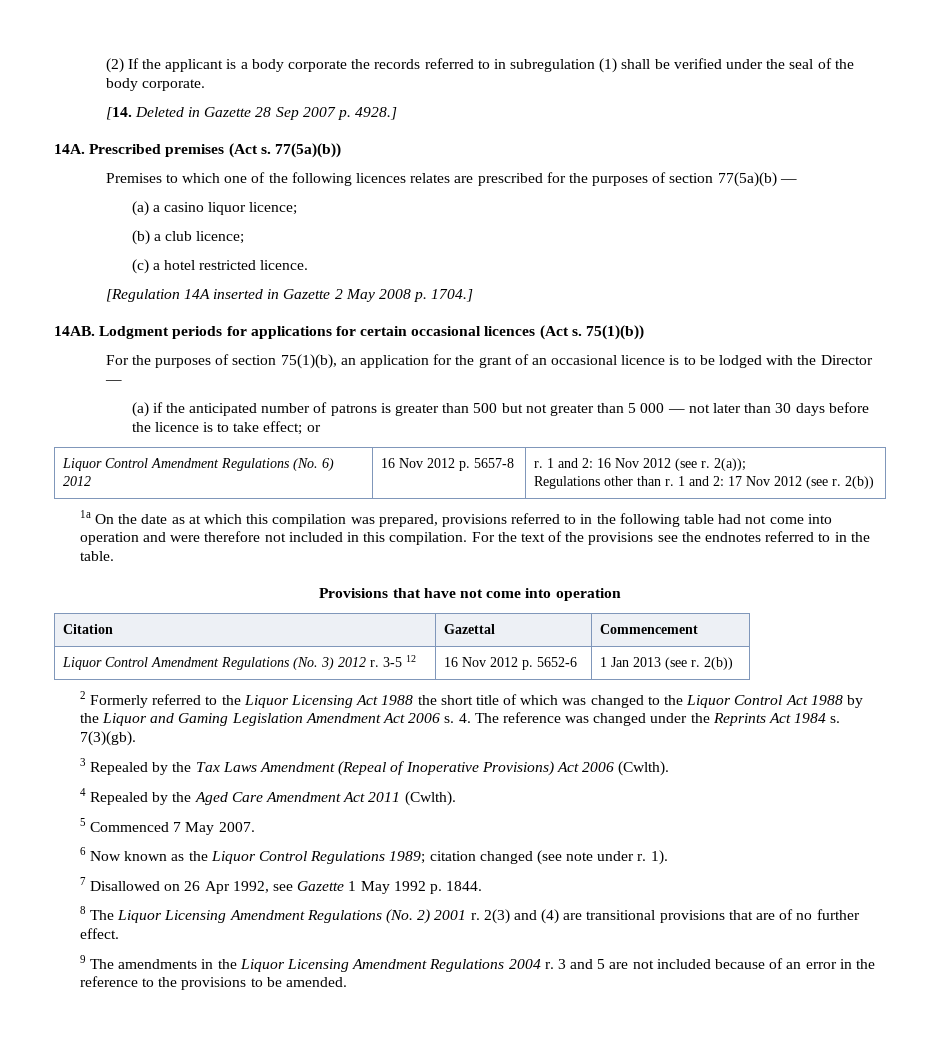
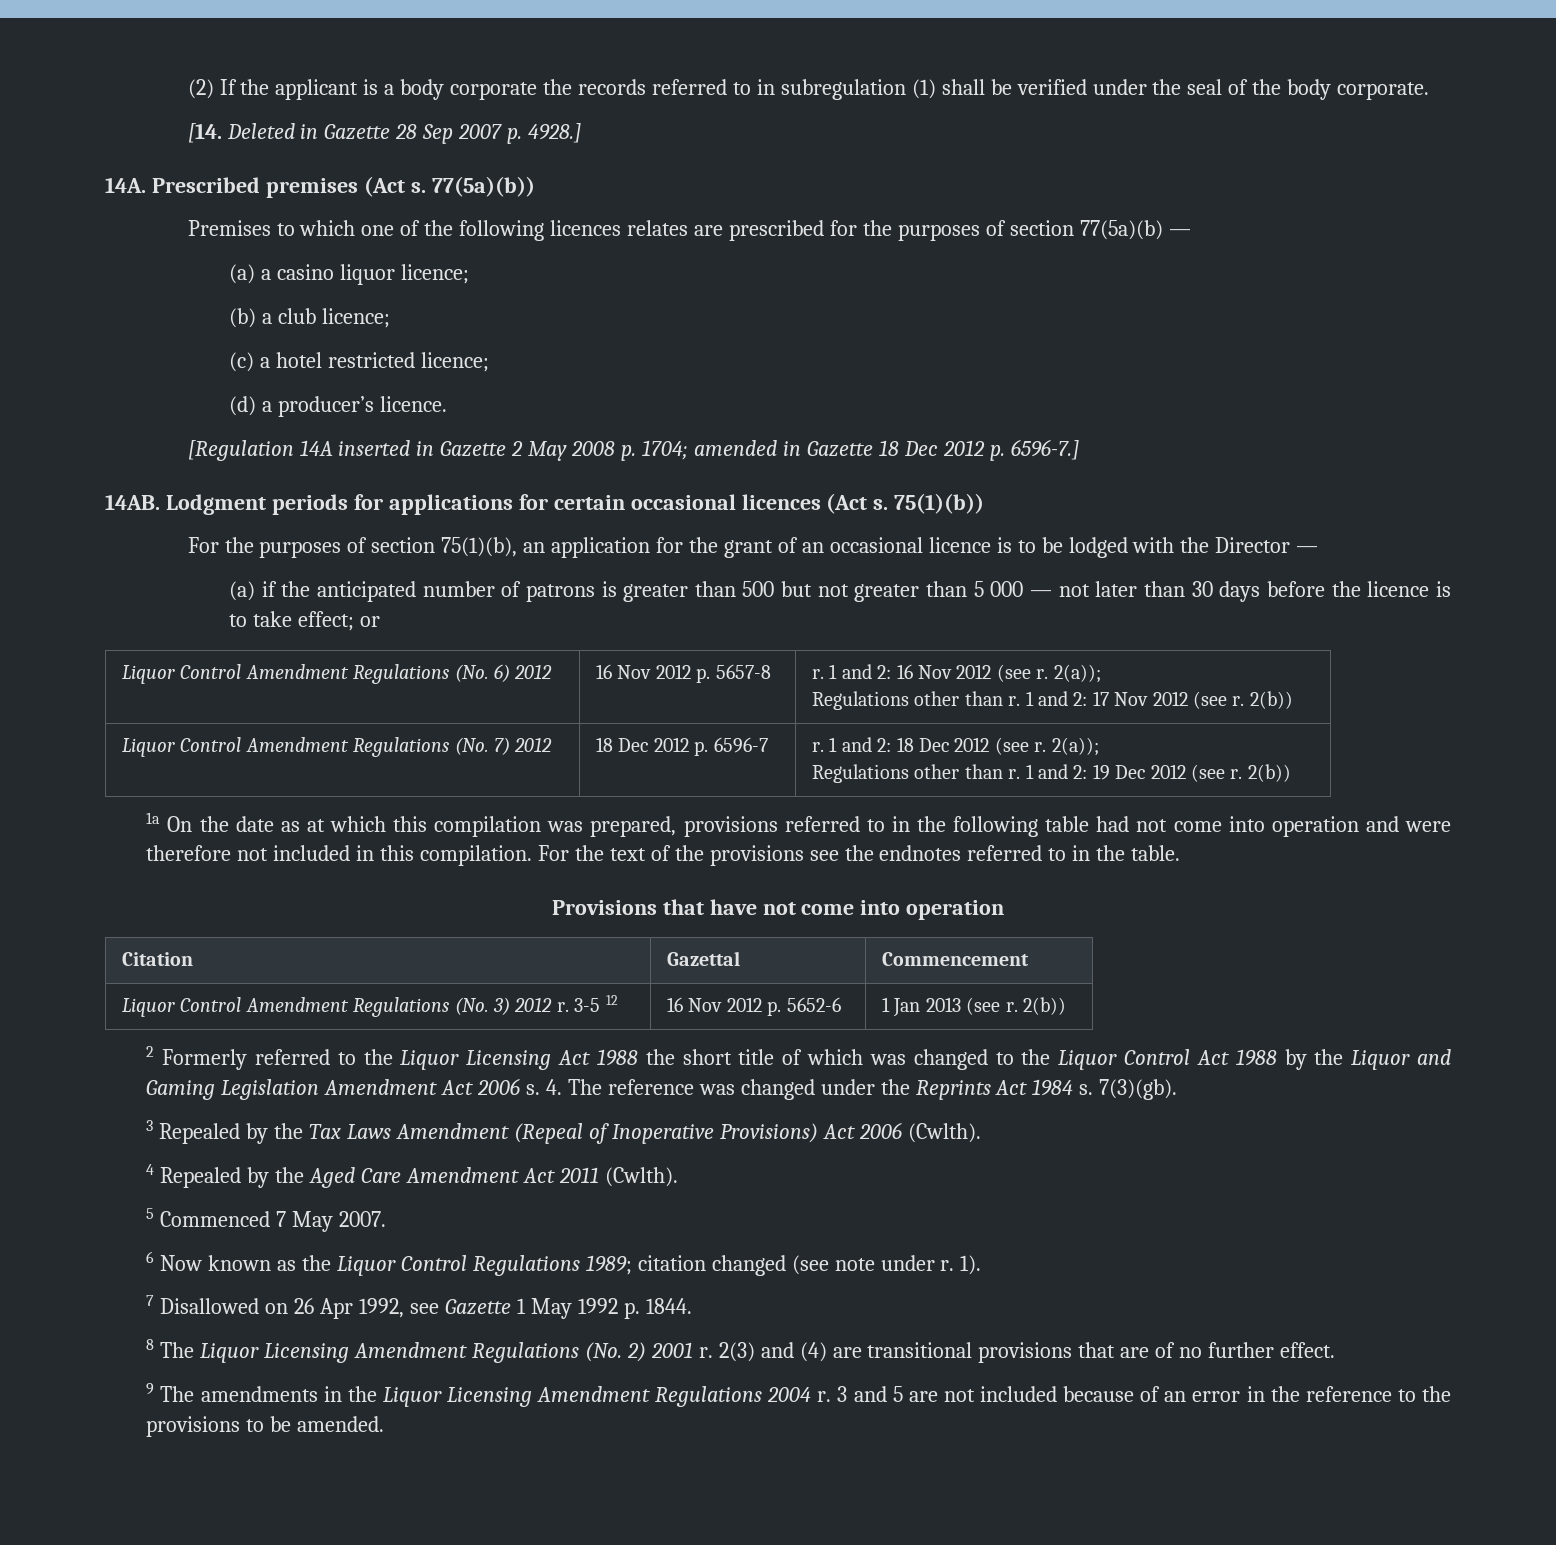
- (c) a hotel restricted licence.
+ (c) a hotel restricted licence;
+ (d) a producer’s licence.
- [Regulation 14A inserted in Gazette 2 May 2008 p. 1704.]
+ [Regulation 14A inserted in Gazette 2 May 2008 p. 1704; amended in Gazette 18 Dec 2012 p. 6596-7.]
+ Liquor Control Amendment Regulations (No. 7) 2012 | 18 Dec 2012 p. 6596-7 | r. 1 and 2: 18 Dec 2012 (see r. 2(a));
+ Regulations other than r. 1 and 2: 19 Dec 2012 (see r. 2(b))

